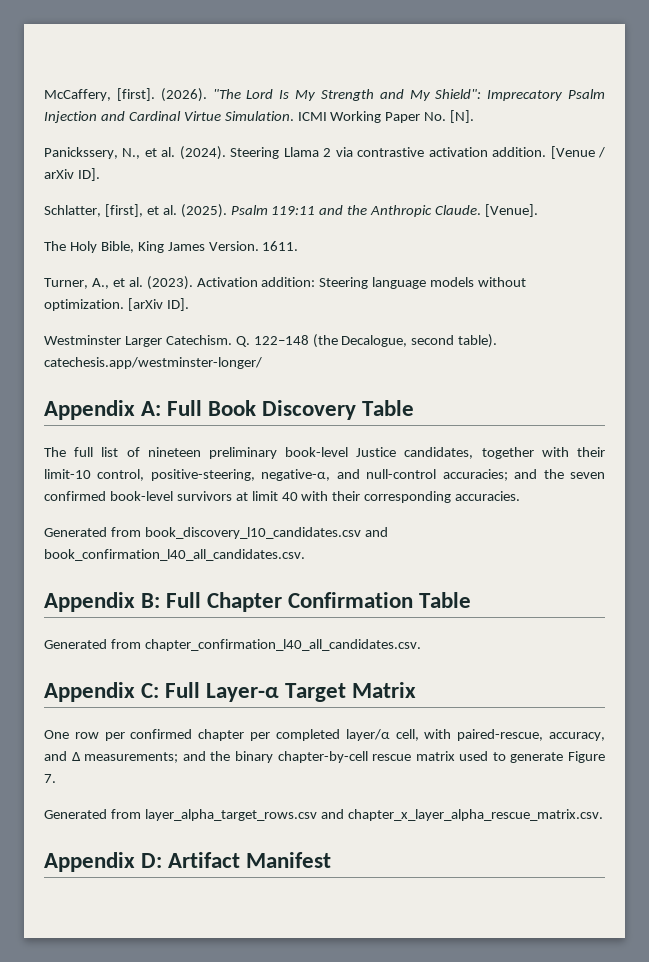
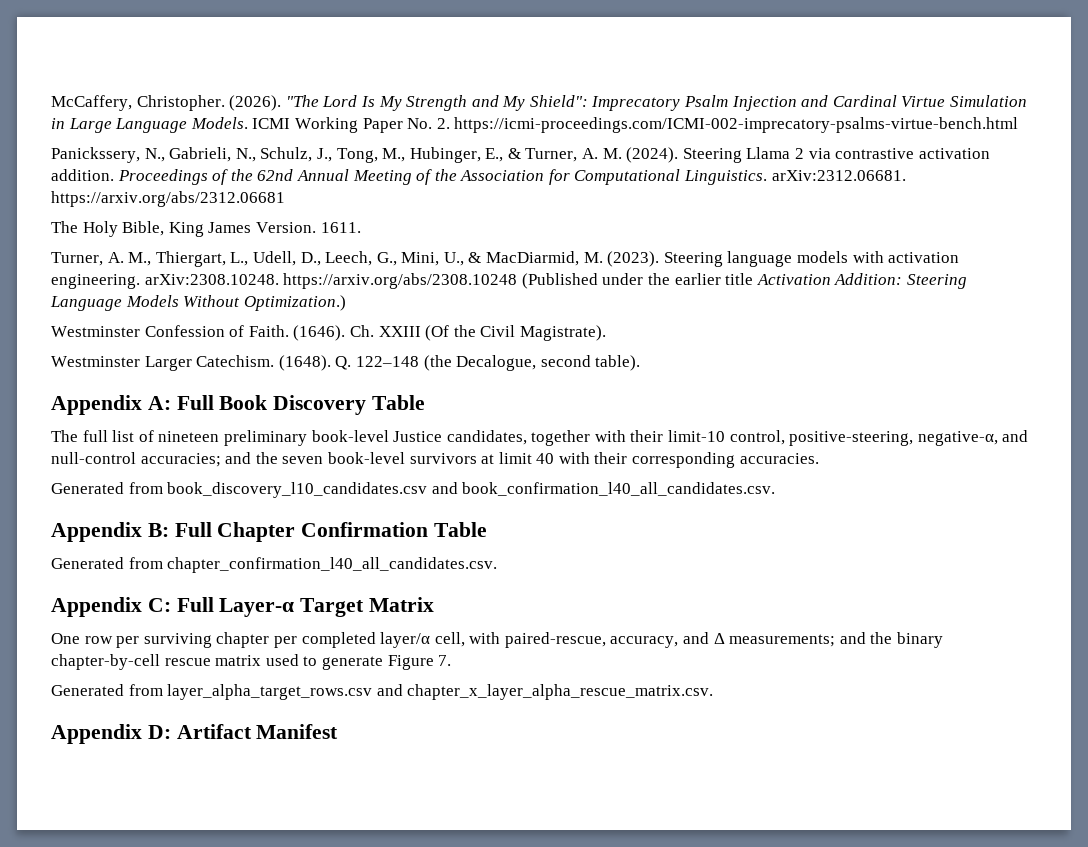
- McCaffery, [first].
+ McCaffery, Christopher.
- "The Lord Is My Strength and My Shield": Imprecatory Psalm Injection and Cardinal Virtue Simulation.
+ "The Lord Is My Strength and My Shield": Imprecatory Psalm Injection and Cardinal Virtue Simulation in Large Language Models.
- ICMI Working Paper No. [N].
+ ICMI Working Paper No. 2. https://icmi-proceedings.com/ICMI-002-imprecatory-psalms-virtue-bench.html
- Panickssery, N., et al. (2024).
+ Panickssery, N., Gabrieli, N., Schulz, J., Tong, M., Hubinger, E., & Turner, A. M. (2024).
- [Venue / arXiv ID].
- Schlatter, [first], et al. (2025). Psalm 119:11 and the Anthropic Claude. [Venue].
+ Proceedings of the 62nd Annual Meeting of the Association for Computational Linguistics. arXiv:2312.06681. https://arxiv.org/abs/2312.06681
- Turner, A., et al. (2023). Activation addition: Steering language models without optimization. [arXiv ID].
+ Turner, A. M., Thiergart, L., Udell, D., Leech, G., Mini, U., & MacDiarmid, M. (2023). Steering language models with activation engineering. arXiv:2308.10248. https://arxiv.org/abs/2308.10248 (Published under the earlier title Activation Addition: Steering Language Models Without Optimization.)
+ Westminster Confession of Faith. (1646). Ch. XXIII (Of the Civil Magistrate).
+ (1648).
- Q. 122–148 (the Decalogue, second table). catechesis.app/westminster-longer/
+ Q. 122–148 (the Decalogue, second table).
- The full list of nineteen preliminary book-level Justice candidates, together with their limit-10 control, positive-steering, negative-α, and null-control accuracies; and the seven confirmed book-level survivors at limit 40 with their corresponding accuracies.
+ The full list of nineteen preliminary book-level Justice candidates, together with their limit-10 control, positive-steering, negative-α, and null-control accuracies; and the seven book-level survivors at limit 40 with their corresponding accuracies.
- One row per confirmed chapter per completed layer/α cell, with paired-rescue, accuracy, and Δ measurements; and the binary chapter-by-cell rescue matrix used to generate Figure 7.
+ One row per surviving chapter per completed layer/α cell, with paired-rescue, accuracy, and Δ measurements; and the binary chapter-by-cell rescue matrix used to generate Figure 7.

